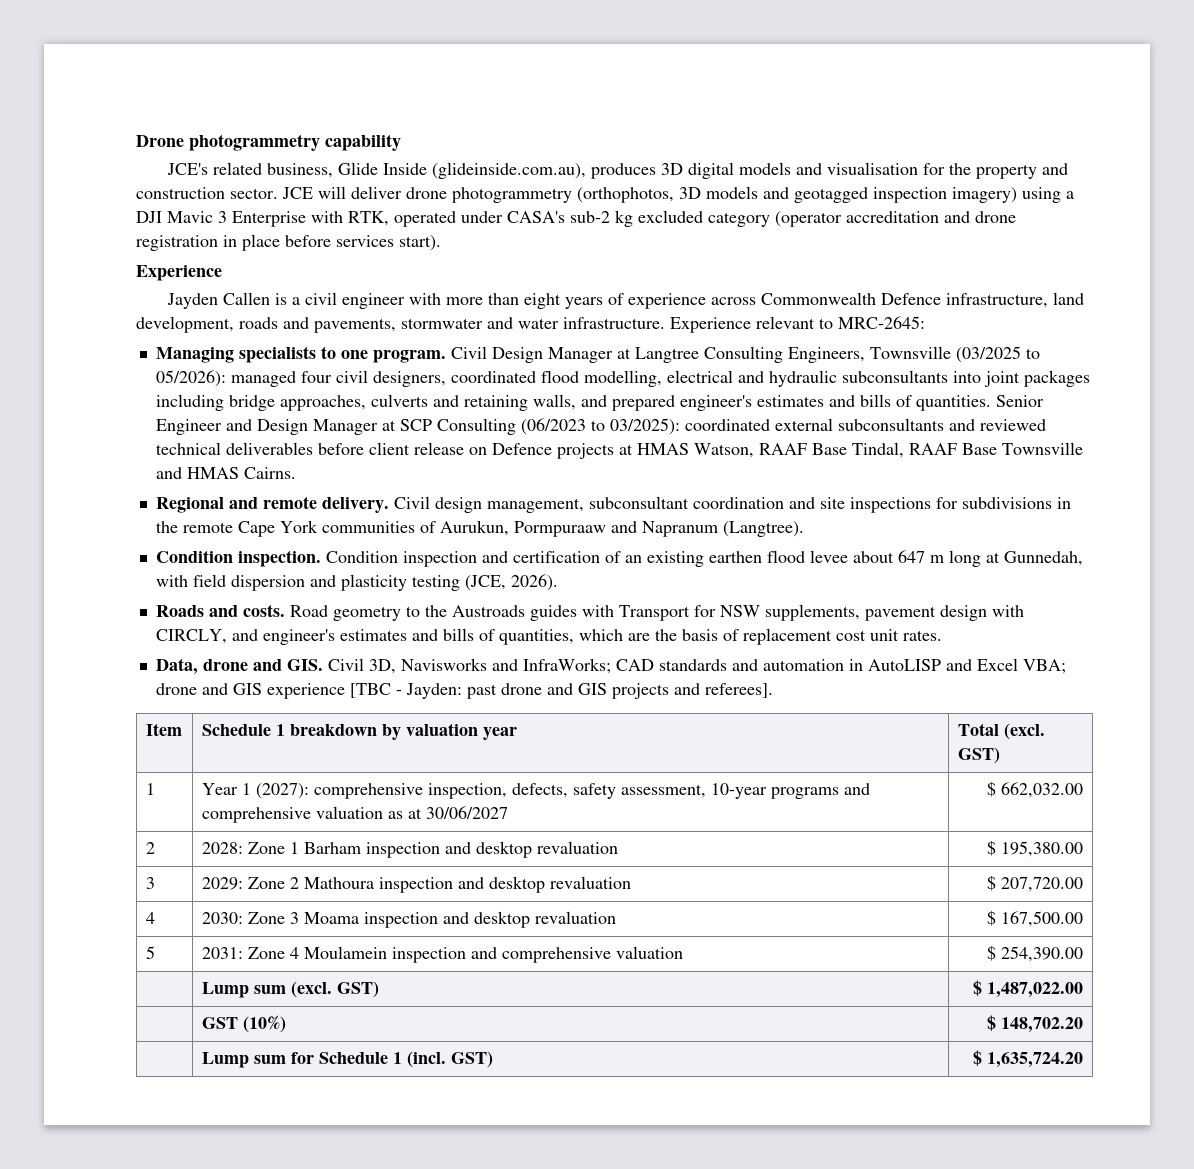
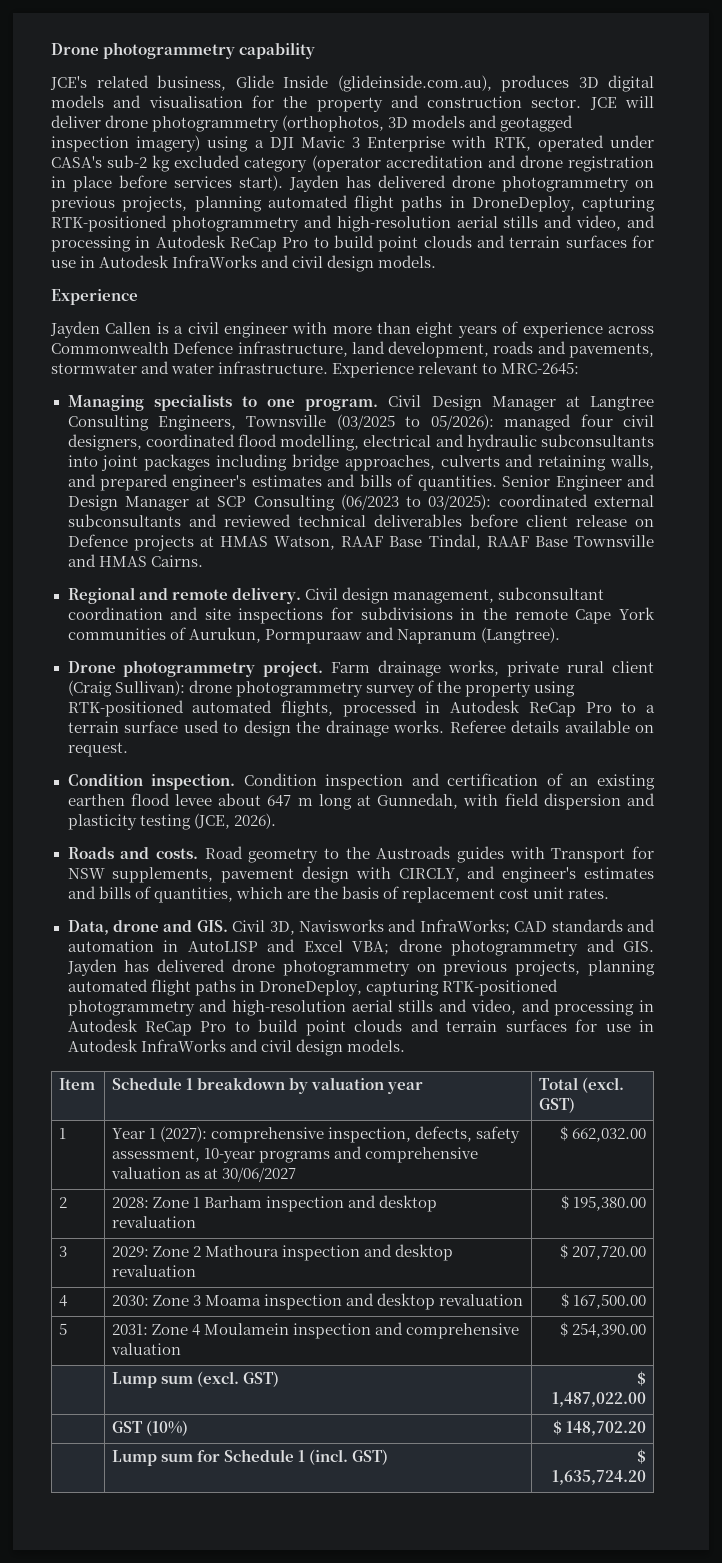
- JCE will deliver drone photogrammetry (orthophotos, 3D models and geotagged inspection imagery) using a DJI Mavic 3 Enterprise with RTK, operated under CASA's sub-2 kg excluded category (operator accreditation and drone registration in place before services start).
+ JCE will deliver drone photogrammetry (orthophotos, 3D models and geotagged inspection imagery) using a DJI Mavic 3 Enterprise with RTK, operated under CASA's sub-2 kg excluded category (operator accreditation and drone registration in place before services start). Jayden has delivered drone photogrammetry on previous projects, planning automated flight paths in DroneDeploy, capturing RTK-positioned photogrammetry and high-resolution aerial stills and video, and processing in Autodesk ReCap Pro to build point clouds and terrain surfaces for use in Autodesk InfraWorks and civil design models.
+ Drone photogrammetry project. Farm drainage works, private rural client (Craig Sullivan): drone photogrammetry survey of the property using RTK-positioned automated flights, processed in Autodesk ReCap Pro to a terrain surface used to design the drainage works. Referee details available on request.
- Data, drone and GIS. Civil 3D, Navisworks and InfraWorks; CAD standards and automation in AutoLISP and Excel VBA; drone and GIS experience [TBC - Jayden: past drone and GIS projects and referees].
+ Data, drone and GIS. Civil 3D, Navisworks and InfraWorks; CAD standards and automation in AutoLISP and Excel VBA; drone photogrammetry and GIS. Jayden has delivered drone photogrammetry on previous projects, planning automated flight paths in DroneDeploy, capturing RTK-positioned photogrammetry and high-resolution aerial stills and video, and processing in Autodesk ReCap Pro to build point clouds and terrain surfaces for use in Autodesk InfraWorks and civil design models.

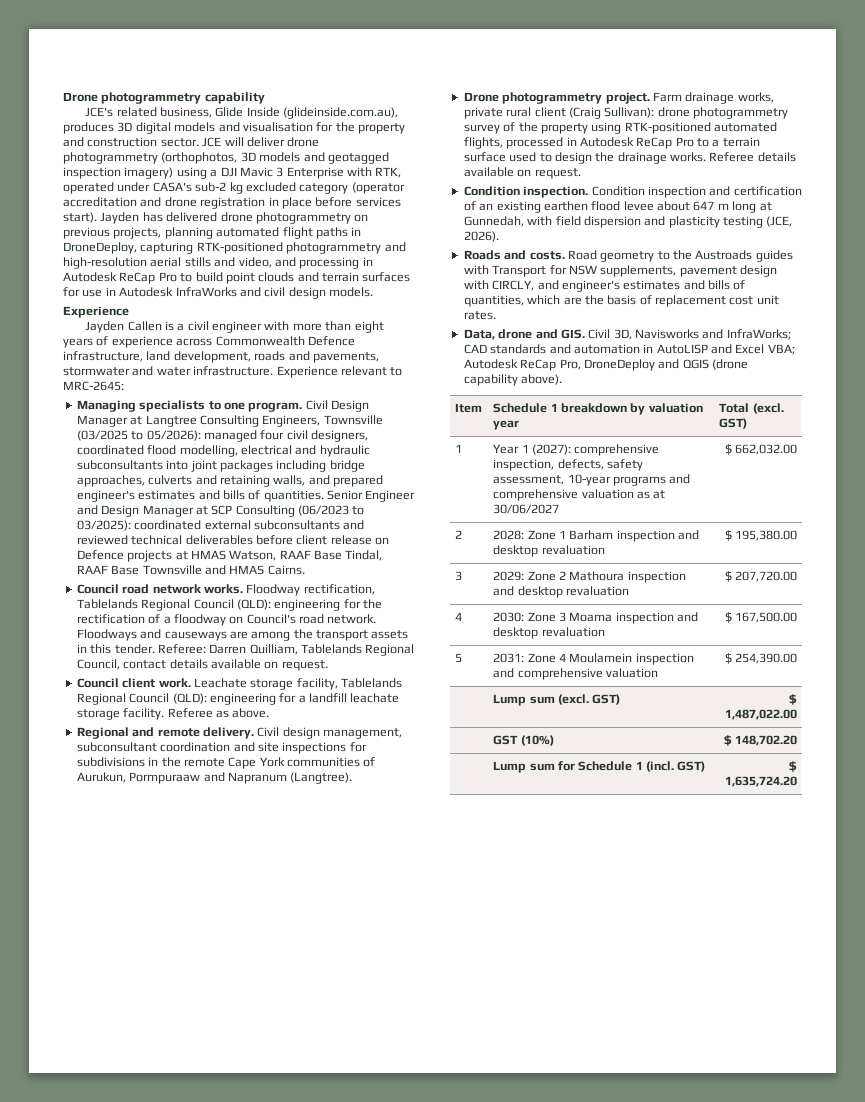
+ Council road network works. Floodway rectification, Tablelands Regional Council (QLD): engineering for the rectification of a floodway on Council's road network. Floodways and causeways are among the transport assets in this tender. Referee: Darren Quilliam, Tablelands Regional Council, contact details available on request.
+ Council client work. Leachate storage facility, Tablelands Regional Council (QLD): engineering for a landfill leachate storage facility. Referee as above.
- Data, drone and GIS. Civil 3D, Navisworks and InfraWorks; CAD standards and automation in AutoLISP and Excel VBA; drone photogrammetry and GIS. Jayden has delivered drone photogrammetry on previous projects, planning automated flight paths in DroneDeploy, capturing RTK-positioned photogrammetry and high-resolution aerial stills and video, and processing in Autodesk ReCap Pro to build point clouds and terrain surfaces for use in Autodesk InfraWorks and civil design models.
+ Data, drone and GIS. Civil 3D, Navisworks and InfraWorks; CAD standards and automation in AutoLISP and Excel VBA; Autodesk ReCap Pro, DroneDeploy and QGIS (drone capability above).

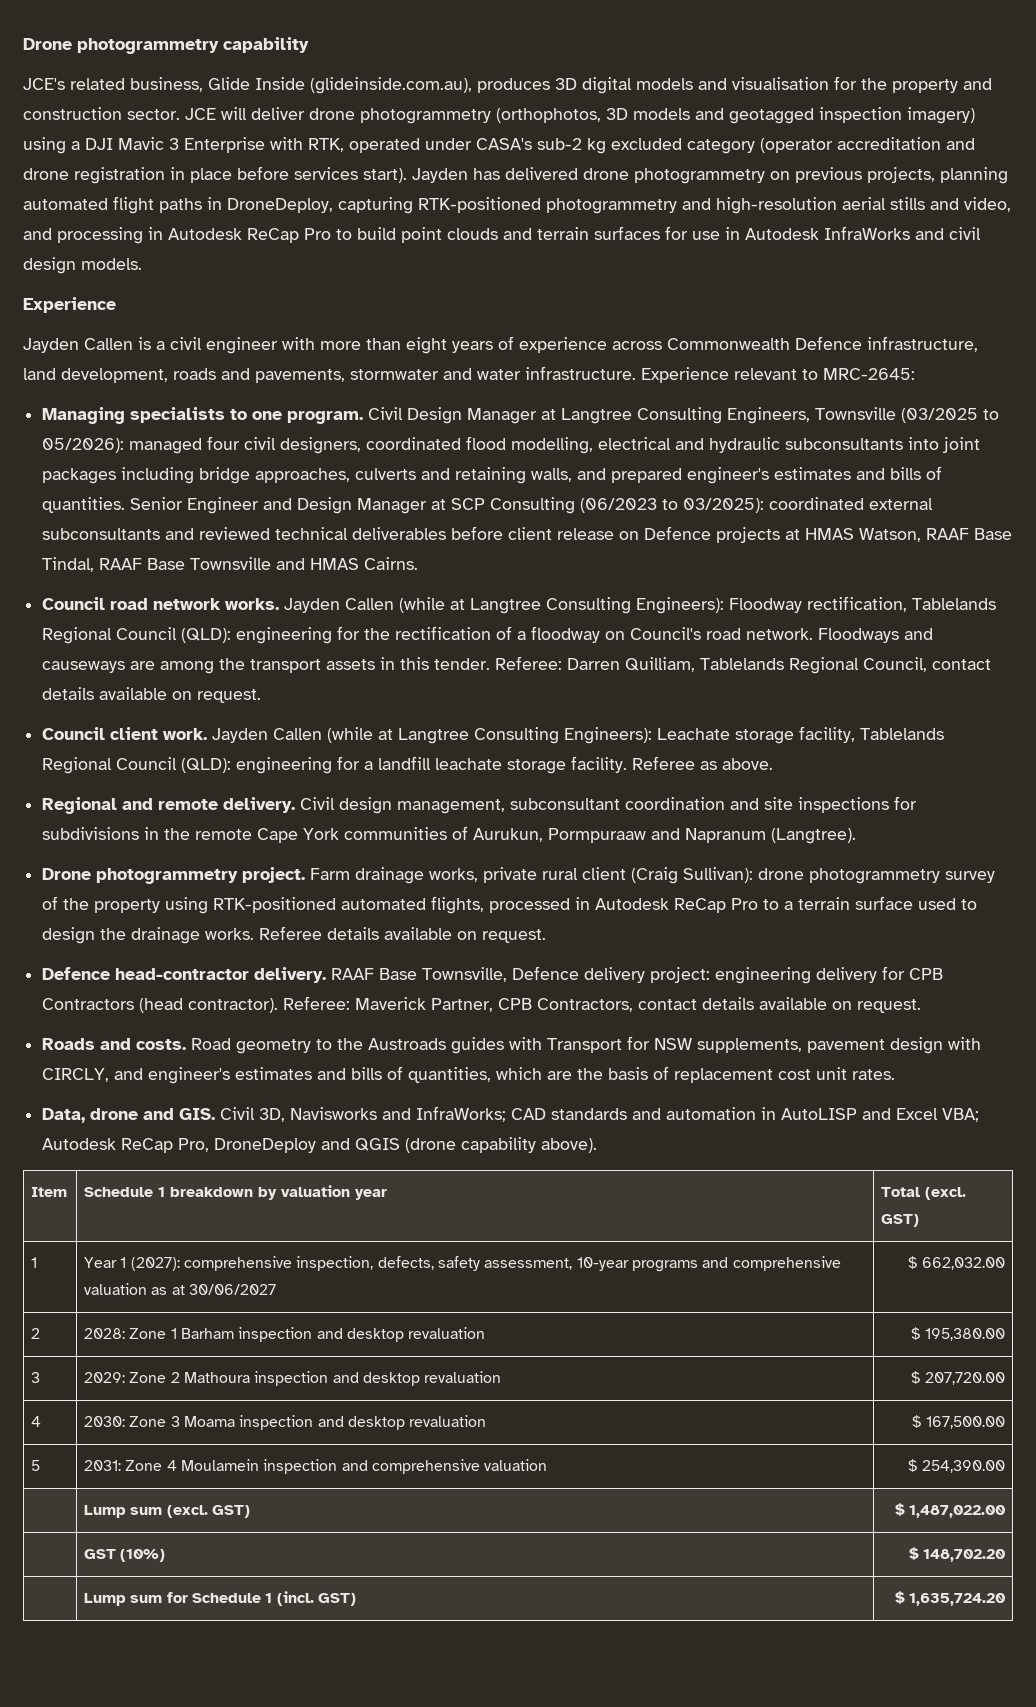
- Floodway rectification, Tablelands Regional Council (QLD): engineering for the rectification of a floodway on Council's road network.
+ Jayden Callen (while at Langtree Consulting Engineers): Floodway rectification, Tablelands Regional Council (QLD): engineering for the rectification of a floodway on Council's road network.
- Leachate storage facility, Tablelands Regional Council (QLD): engineering for a landfill leachate storage facility.
+ Jayden Callen (while at Langtree Consulting Engineers): Leachate storage facility, Tablelands Regional Council (QLD): engineering for a landfill leachate storage facility.
- Condition inspection. Condition inspection and certification of an existing earthen flood levee about 647 m long at Gunnedah, with field dispersion and plasticity testing (JCE, 2026).
+ Defence head-contractor delivery. RAAF Base Townsville, Defence delivery project: engineering delivery for CPB Contractors (head contractor). Referee: Maverick Partner, CPB Contractors, contact details available on request.

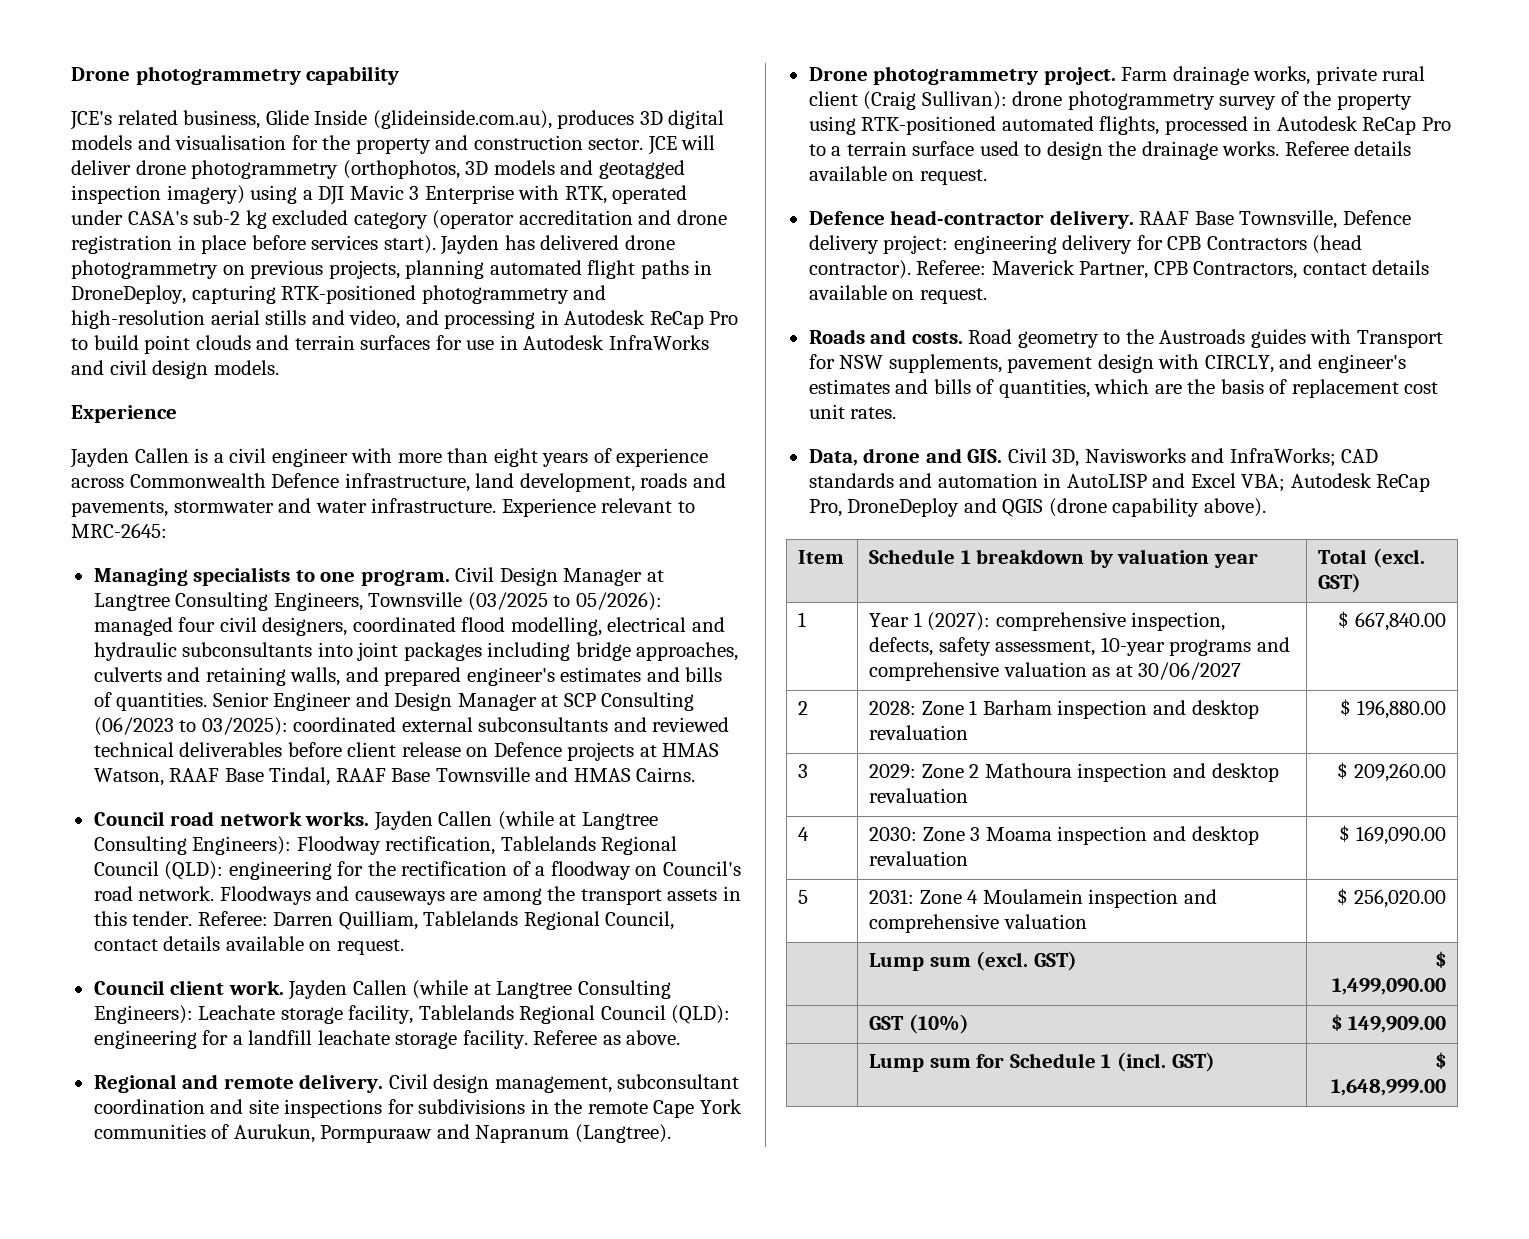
- 1 | Year 1 (2027): comprehensive inspection, defects, safety assessment, 10-year programs and comprehensive valuation as at 30/06/2027 | $ 662,032.00
+ 1 | Year 1 (2027): comprehensive inspection, defects, safety assessment, 10-year programs and comprehensive valuation as at 30/06/2027 | $ 667,840.00
- 2 | 2028: Zone 1 Barham inspection and desktop revaluation | $ 195,380.00
+ 2 | 2028: Zone 1 Barham inspection and desktop revaluation | $ 196,880.00
- 3 | 2029: Zone 2 Mathoura inspection and desktop revaluation | $ 207,720.00
+ 3 | 2029: Zone 2 Mathoura inspection and desktop revaluation | $ 209,260.00
- 4 | 2030: Zone 3 Moama inspection and desktop revaluation | $ 167,500.00
+ 4 | 2030: Zone 3 Moama inspection and desktop revaluation | $ 169,090.00
- 5 | 2031: Zone 4 Moulamein inspection and comprehensive valuation | $ 254,390.00
+ 5 | 2031: Zone 4 Moulamein inspection and comprehensive valuation | $ 256,020.00
- | Lump sum (excl. GST) | $ 1,487,022.00
+ | Lump sum (excl. GST) | $ 1,499,090.00
- | GST (10%) | $ 148,702.20
+ | GST (10%) | $ 149,909.00
- | Lump sum for Schedule 1 (incl. GST) | $ 1,635,724.20
+ | Lump sum for Schedule 1 (incl. GST) | $ 1,648,999.00

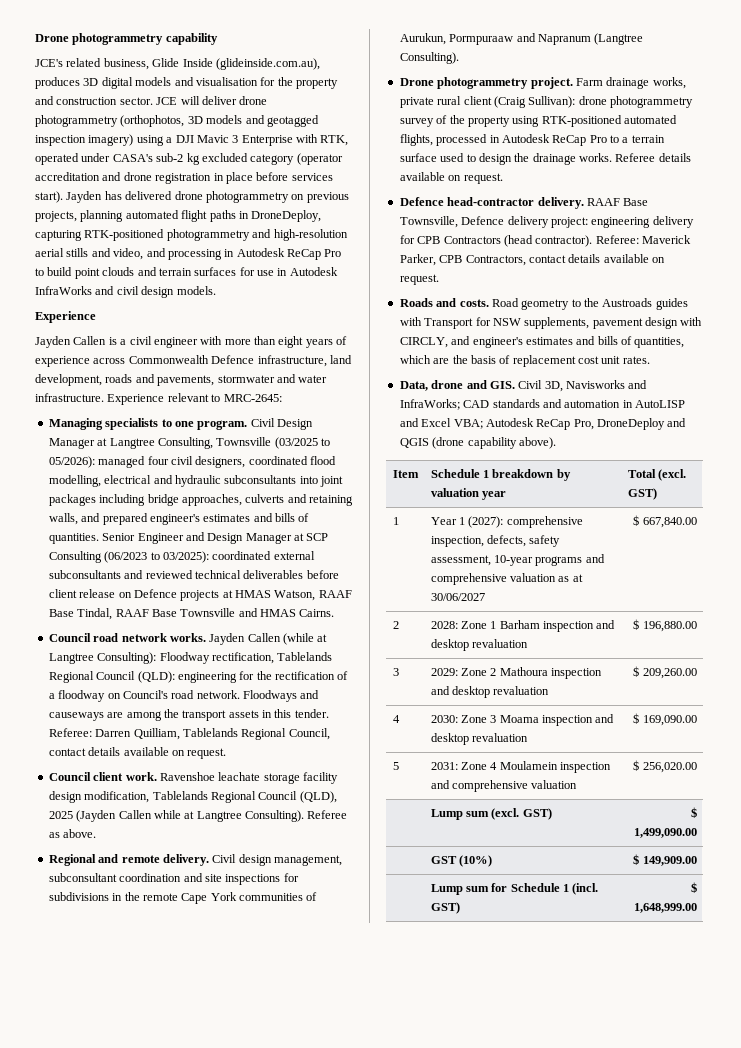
- Civil Design Manager at Langtree Consulting Engineers, Townsville (03/2025 to 05/2026): managed four civil designers, coordinated flood modelling, electrical and hydraulic subconsultants into joint packages including bridge approaches, culverts and retaining walls, and prepared engineer's estimates and bills of quantities.
+ Civil Design Manager at Langtree Consulting, Townsville (03/2025 to 05/2026): managed four civil designers, coordinated flood modelling, electrical and hydraulic subconsultants into joint packages including bridge approaches, culverts and retaining walls, and prepared engineer's estimates and bills of quantities.
- Jayden Callen (while at Langtree Consulting Engineers): Floodway rectification, Tablelands Regional Council (QLD): engineering for the rectification of a floodway on Council's road network.
+ Jayden Callen (while at Langtree Consulting): Floodway rectification, Tablelands Regional Council (QLD): engineering for the rectification of a floodway on Council's road network.
- Jayden Callen (while at Langtree Consulting Engineers): Leachate storage facility, Tablelands Regional Council (QLD): engineering for a landfill leachate storage facility.
+ Ravenshoe leachate storage facility design modification, Tablelands Regional Council (QLD), 2025 (Jayden Callen while at Langtree Consulting).
- Civil design management, subconsultant coordination and site inspections for subdivisions in the remote Cape York communities of Aurukun, Pormpuraaw and Napranum (Langtree).
+ Civil design management, subconsultant coordination and site inspections for subdivisions in the remote Cape York communities of Aurukun, Pormpuraaw and Napranum (Langtree Consulting).
- Referee: Maverick Partner, CPB Contractors, contact details available on request.
+ Referee: Maverick Parker, CPB Contractors, contact details available on request.

